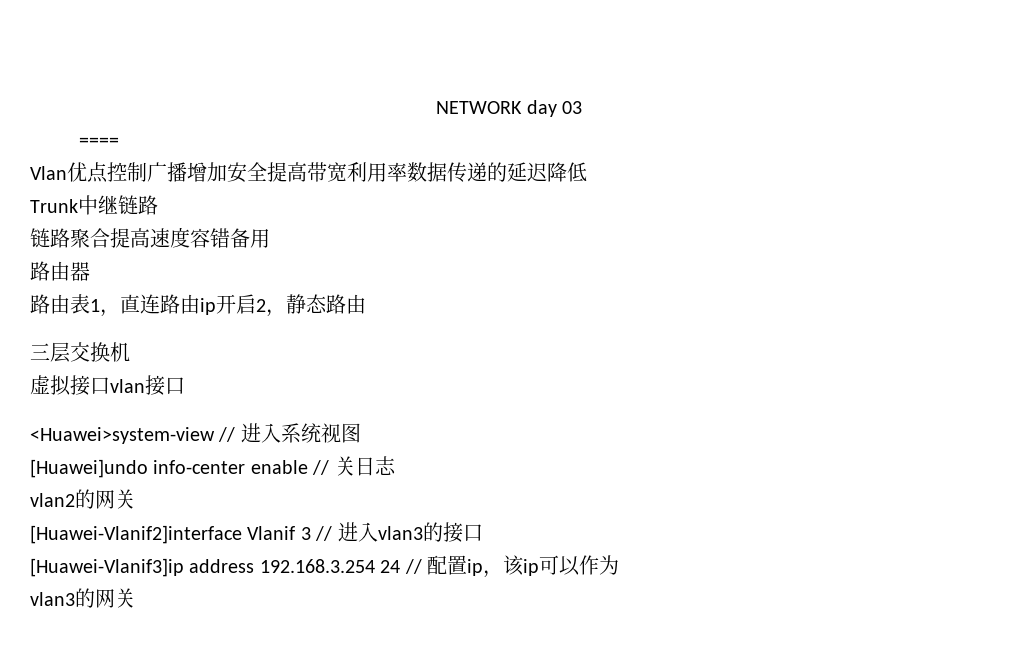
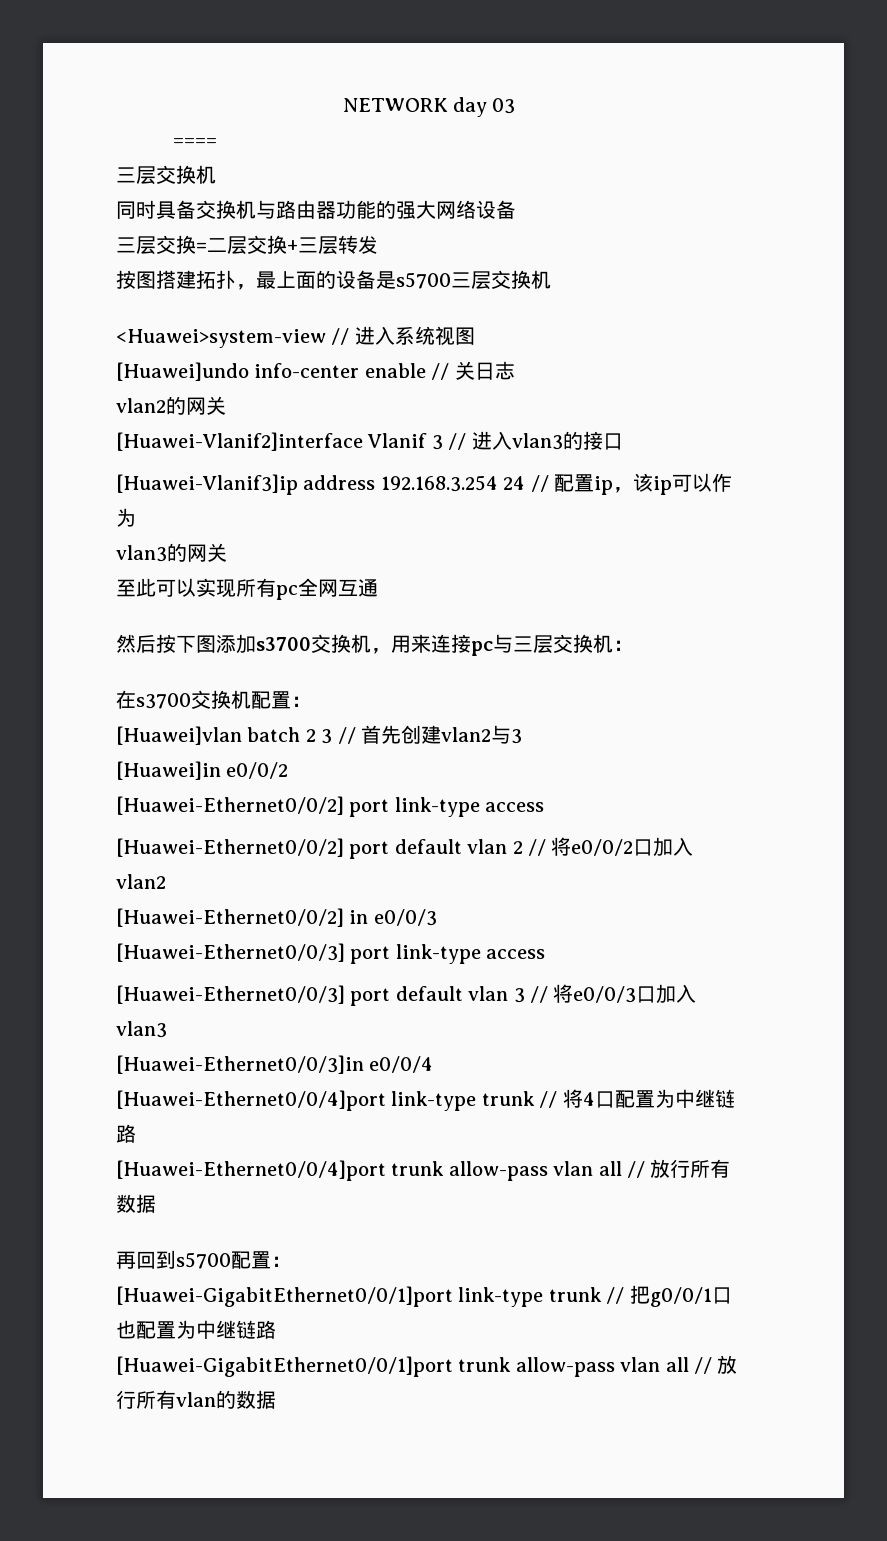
  ====
- Vlan优点控制广播增加安全提高带宽利用率数据传递的延迟降低
- Trunk中继链路
- 链路聚合提高速度容错备用
- 路由器
- 路由表1，直连路由ip开启2，静态路由
  三层交换机
- 虚拟接口vlan接口
+ 同时具备交换机与路由器功能的强大网络设备
+ 三层交换=二层交换+三层转发
+ 按图搭建拓扑，最上面的设备是s5700三层交换机
+ 至此可以实现所有pc全网互通
+ 然后按下图添加s3700交换机，用来连接pc与三层交换机：
+ 在s3700交换机配置：
+ [Huawei]vlan batch 2 3 // 首先创建vlan2与3
+ [Huawei]in e0/0/2
+ [Huawei-Ethernet0/0/2] port link-type access
+ [Huawei-Ethernet0/0/2] port default vlan 2 // 将e0/0/2口加入vlan2
+ [Huawei-Ethernet0/0/2] in e0/0/3
+ [Huawei-Ethernet0/0/3] port link-type access
+ [Huawei-Ethernet0/0/3] port default vlan 3 // 将e0/0/3口加入vlan3
+ [Huawei-Ethernet0/0/3]in e0/0/4
+ [Huawei-Ethernet0/0/4]port link-type trunk // 将4口配置为中继链路
+ [Huawei-Ethernet0/0/4]port trunk allow-pass vlan all // 放行所有数据
+ 再回到s5700配置：
+ [Huawei-GigabitEthernet0/0/1]port link-type trunk // 把g0/0/1口也配置为中继链路
+ [Huawei-GigabitEthernet0/0/1]port trunk allow-pass vlan all // 放行所有vlan的数据

